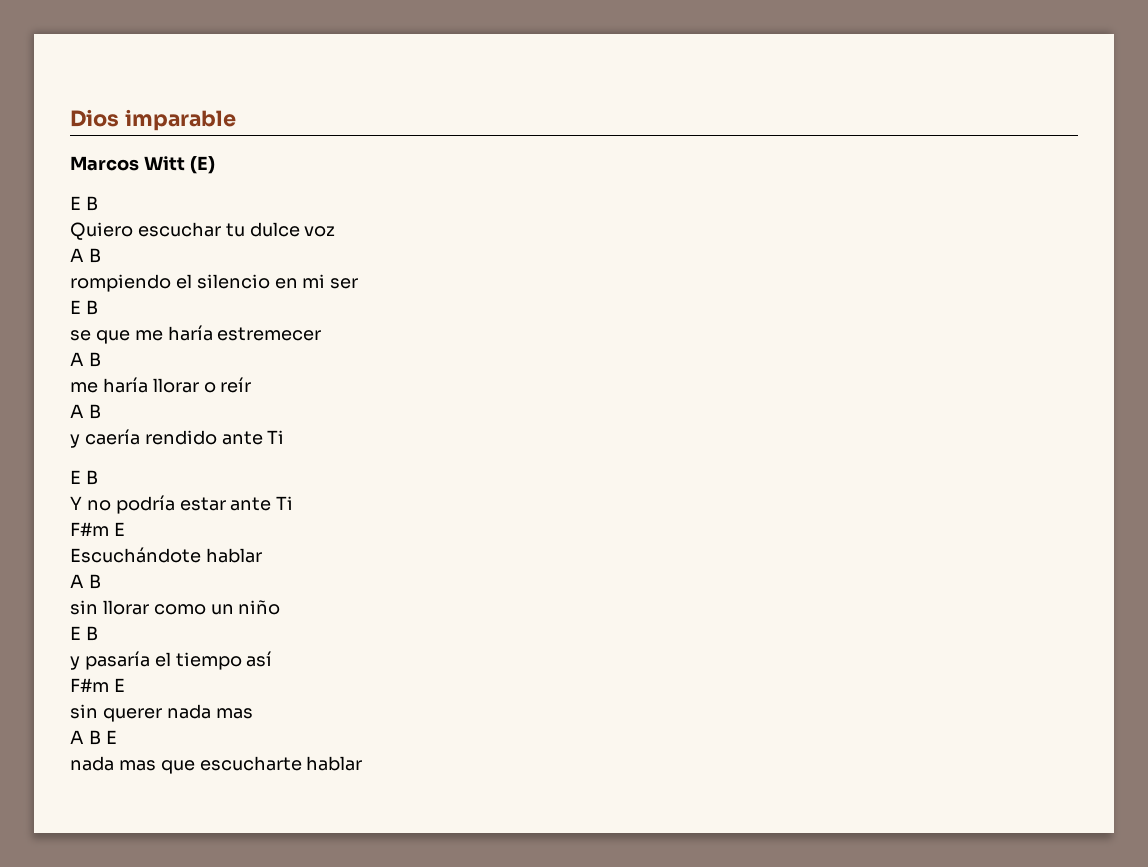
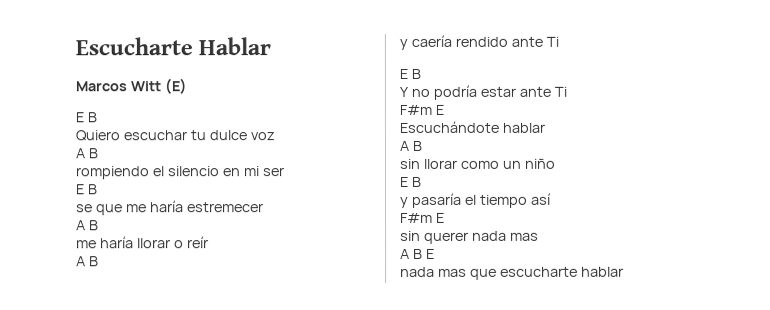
- Dios imparable
+ Escucharte Hablar

